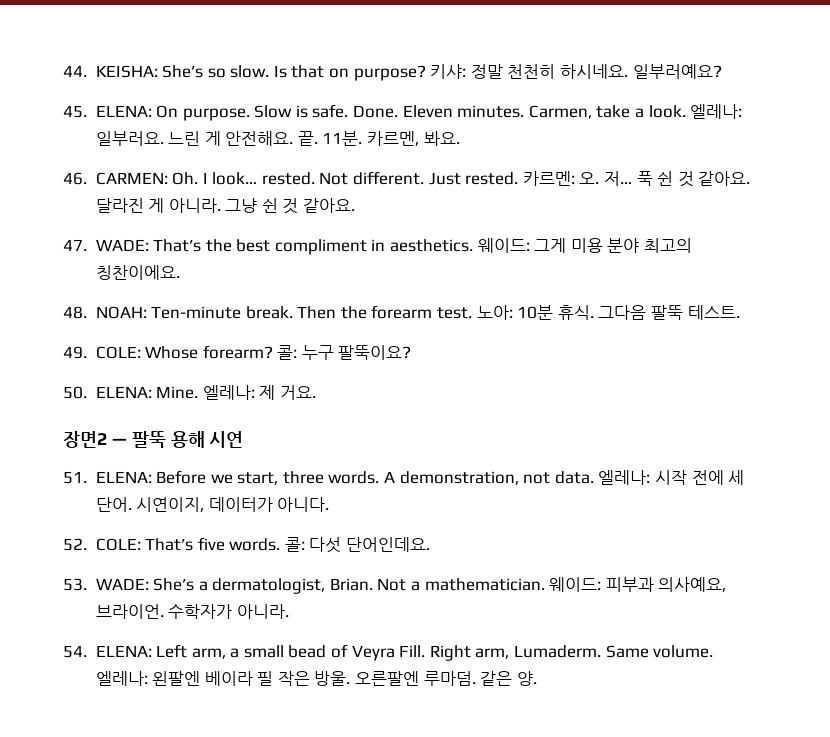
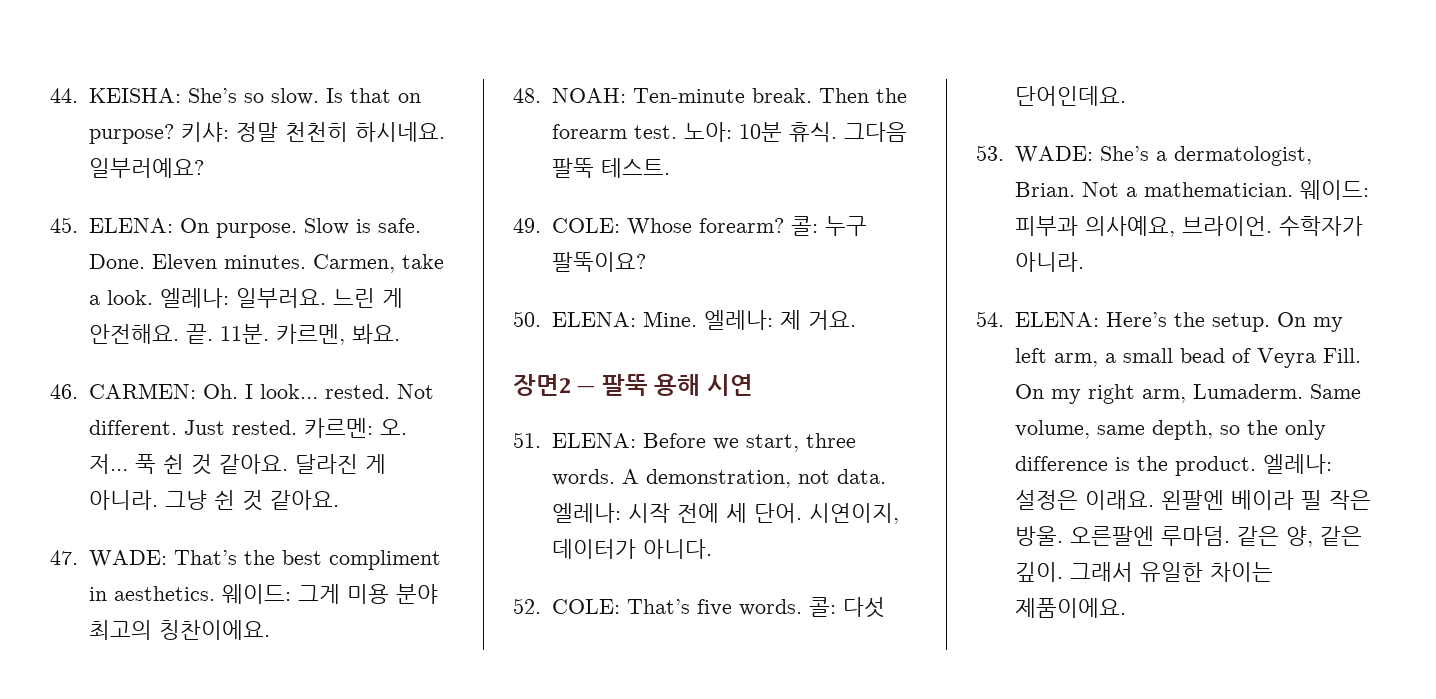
- 54. ELENA: Left arm, a small bead of Veyra Fill.
+ 54. ELENA: Here’s the setup. On my left arm, a small bead of Veyra Fill.
- Right arm, Lumaderm. Same volume. 엘레나: 왼팔엔 베이라 필 작은 방울.
+ On my right arm, Lumaderm. Same volume, same depth, so the only difference is the product. 엘레나: 설정은 이래요. 왼팔엔 베이라 필 작은 방울.
- 같은 양.
+ 같은 양, 같은 깊이. 그래서 유일한 차이는 제품이에요.

